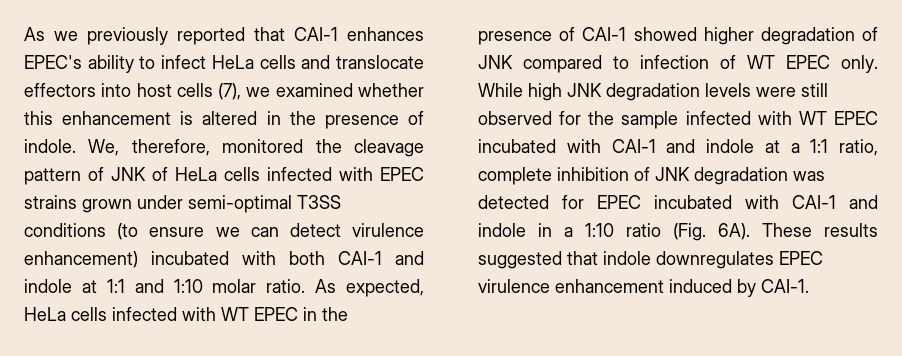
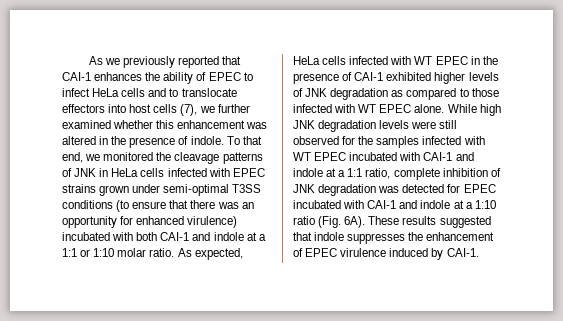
- As we previously reported that CAI-1 enhances EPEC's ability to infect HeLa cells and translocate effectors into host cells (7), we examined whether this enhancement is altered in the presence of indole.
+ As we previously reported that CAI-1 enhances the ability of EPEC to infect HeLa cells and to translocate effectors into host cells (7), we further examined whether this enhancement was altered in the presence of indole.
- We, therefore, monitored the cleavage pattern of JNK of HeLa cells infected with EPEC strains grown under semi-optimal T3SS conditions (to ensure we can detect virulence enhancement) incubated with both CAI-1 and indole at 1:1 and 1:10 molar ratio.
+ To that end, we monitored the cleavage patterns of JNK in HeLa cells infected with EPEC strains grown under semi-optimal T3SS conditions (to ensure that there was an opportunity for enhanced virulence) incubated with both CAI-1 and indole at a 1:1 or 1:10 molar ratio.
- As expected, HeLa cells infected with WT EPEC in the presence of CAI-1 showed higher degradation of JNK compared to infection of WT EPEC only.
+ As expected, HeLa cells infected with WT EPEC in the presence of CAI-1 exhibited higher levels of JNK degradation as compared to those infected with WT EPEC alone.
- While high JNK degradation levels were still observed for the sample infected with WT EPEC incubated with CAI-1 and indole at a 1:1 ratio, complete inhibition of JNK degradation was detected for EPEC incubated with CAI-1 and indole in a 1:10 ratio (Fig. 6A).
+ While high JNK degradation levels were still observed for the samples infected with WT EPEC incubated with CAI-1 and indole at a 1:1 ratio, complete inhibition of JNK degradation was detected for EPEC incubated with CAI-1 and indole at a 1:10 ratio (Fig. 6A).
- These results suggested that indole downregulates EPEC virulence enhancement induced by CAI-1.
+ These results suggested that indole suppresses the enhancement of EPEC virulence induced by CAI-1.

